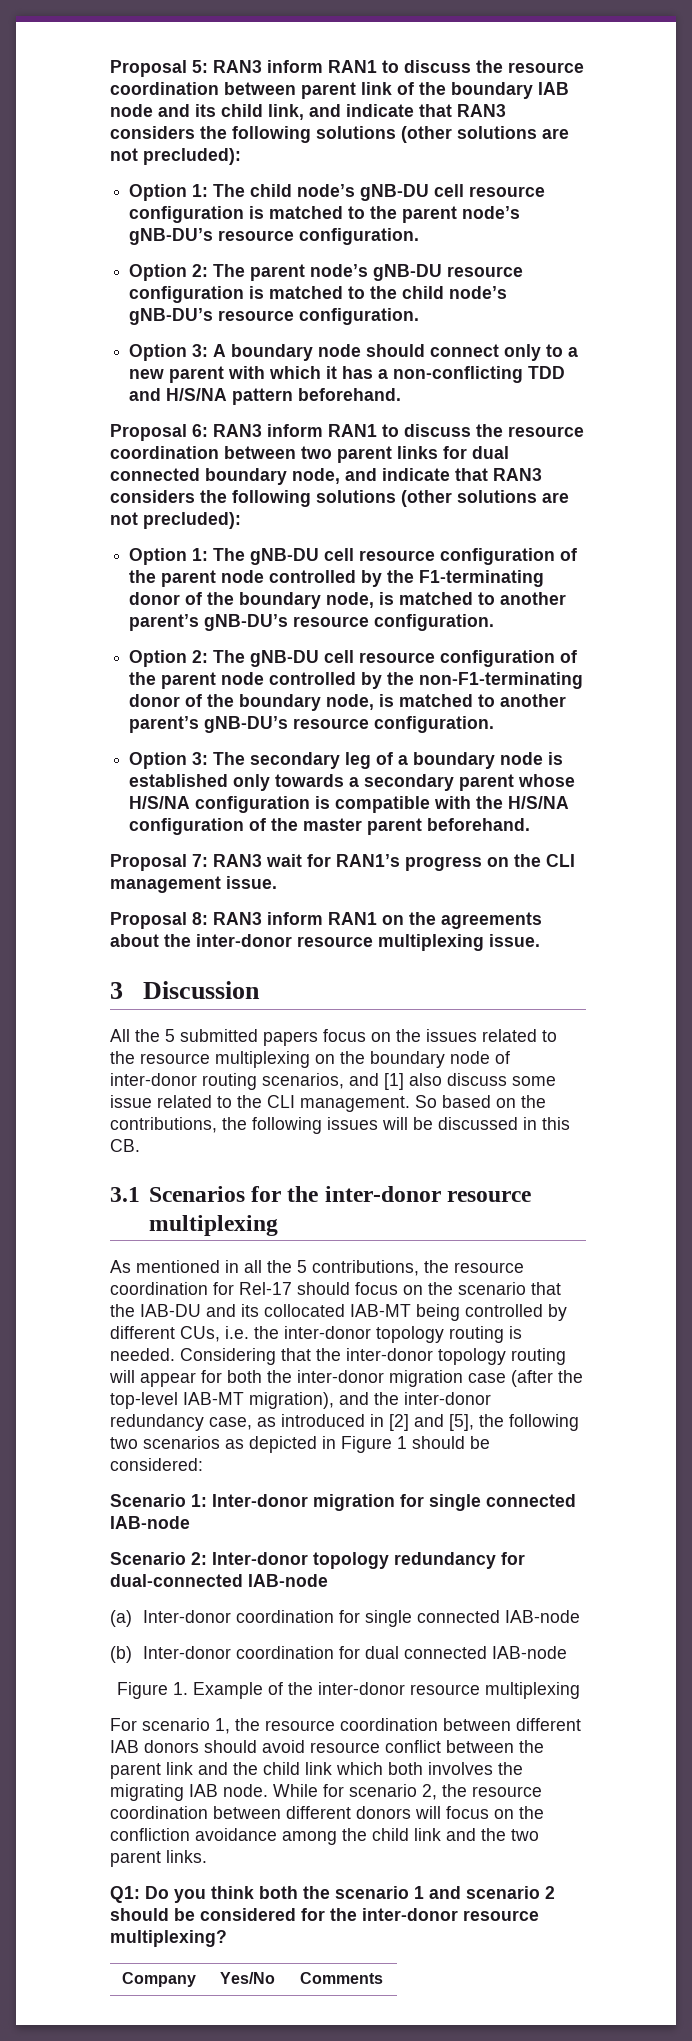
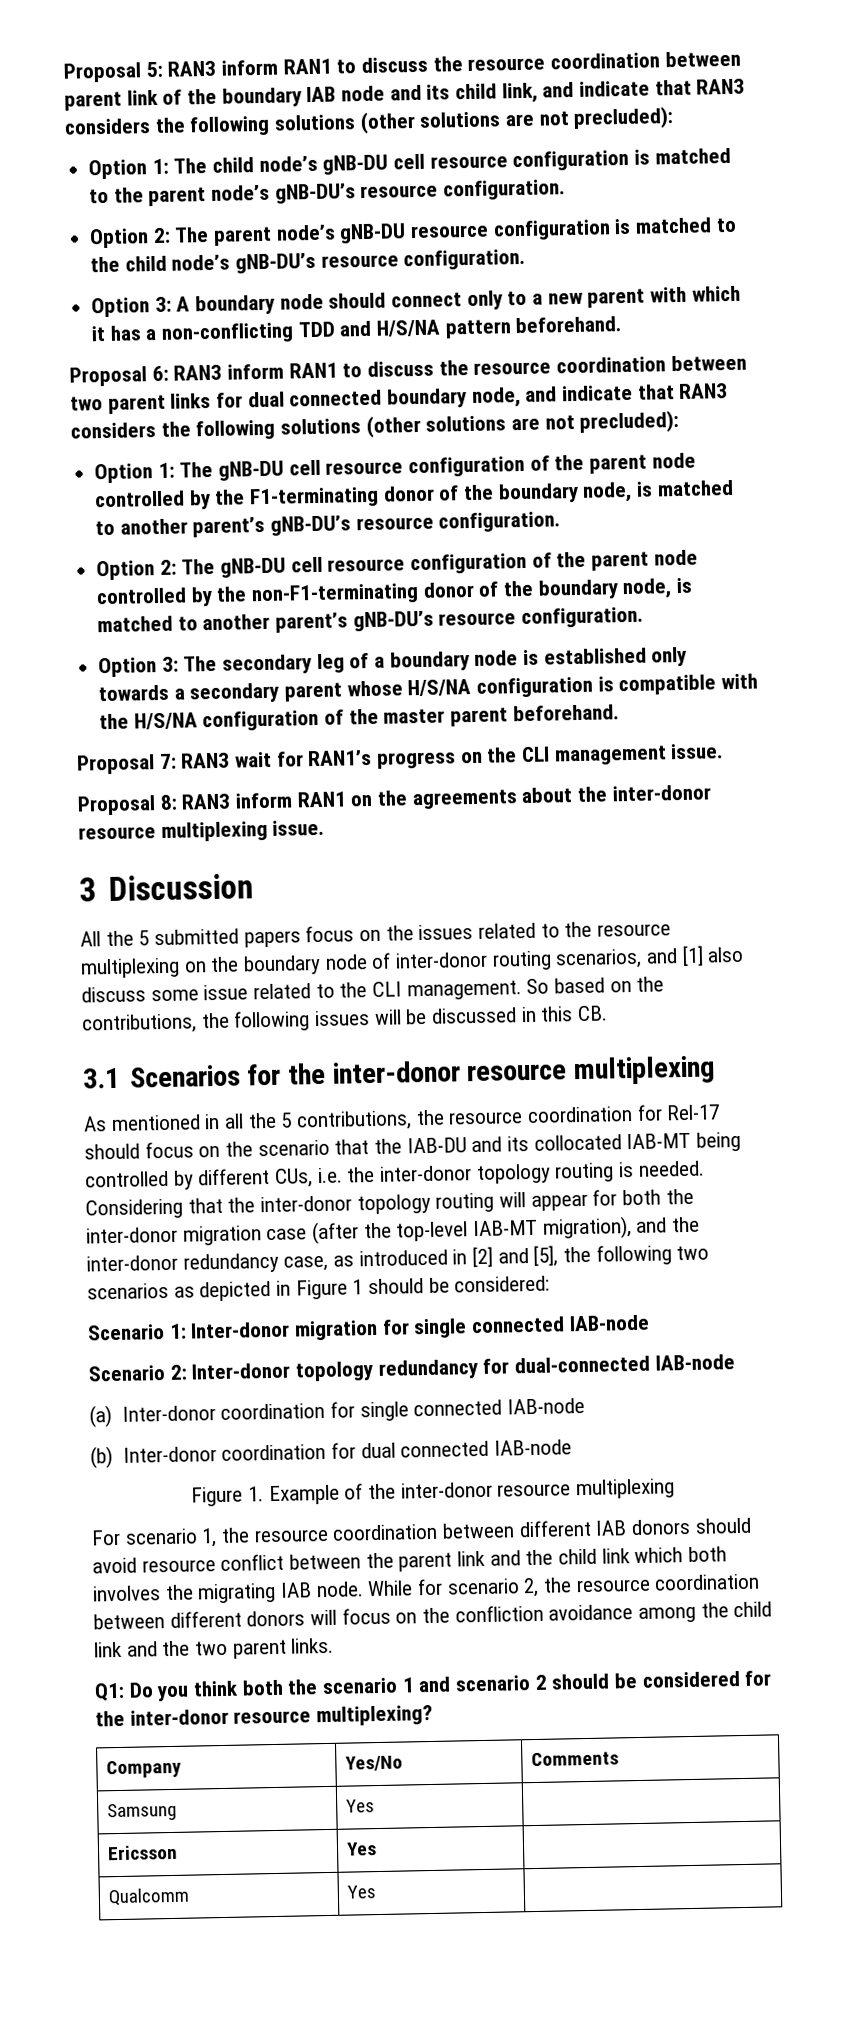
+ Samsung | Yes |
+ Ericsson | Yes |
+ Qualcomm | Yes |

